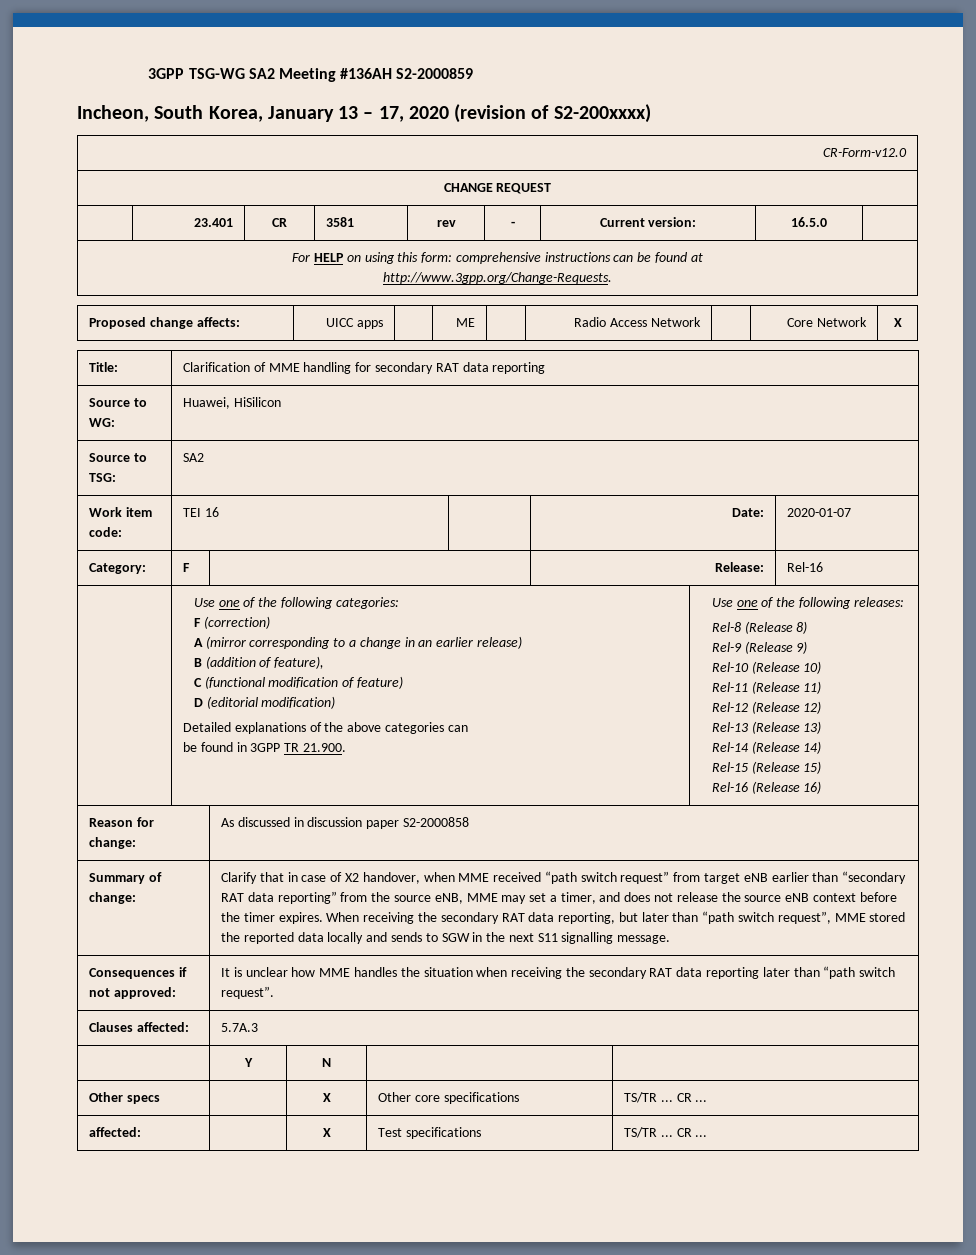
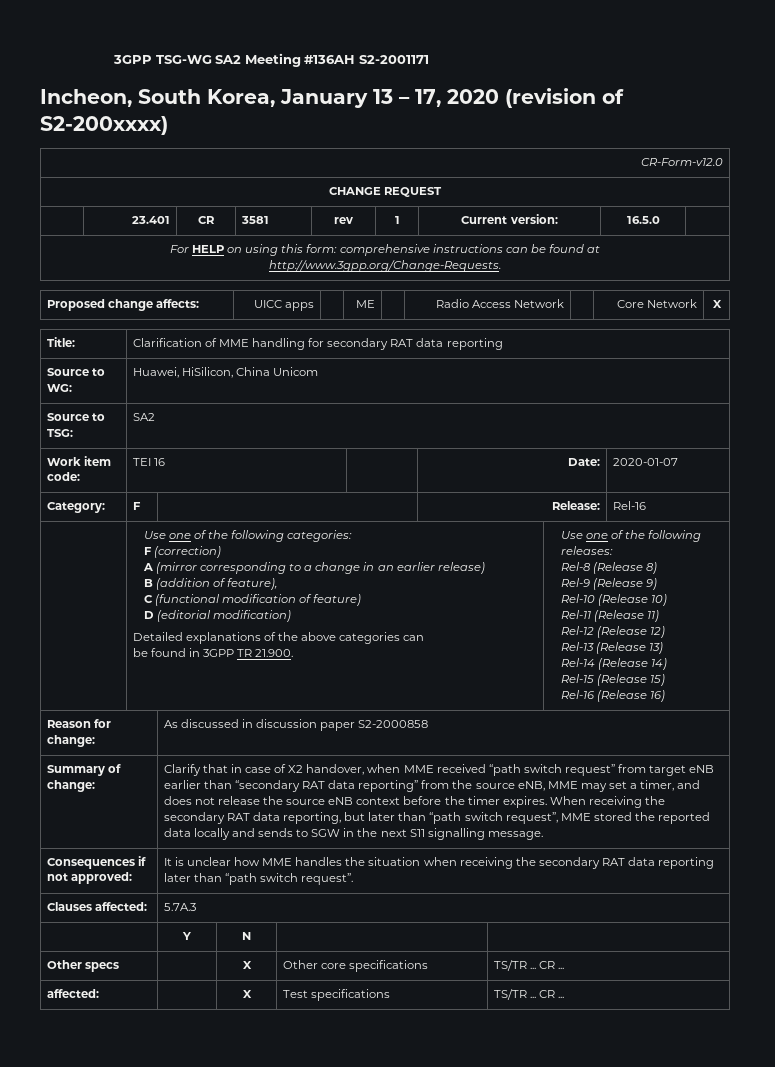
- 3GPP TSG-WG SA2 Meeting #136AH S2-2000859
+ 3GPP TSG-WG SA2 Meeting #136AH S2-2001171
- | 23.401 | CR | 3581 | rev | - | Current version: | 16.5.0 |
+ | 23.401 | CR | 3581 | rev | 1 | Current version: | 16.5.0 |
- Source to WG: | Huawei, HiSilicon
+ Source to WG: | Huawei, HiSilicon, China Unicom

